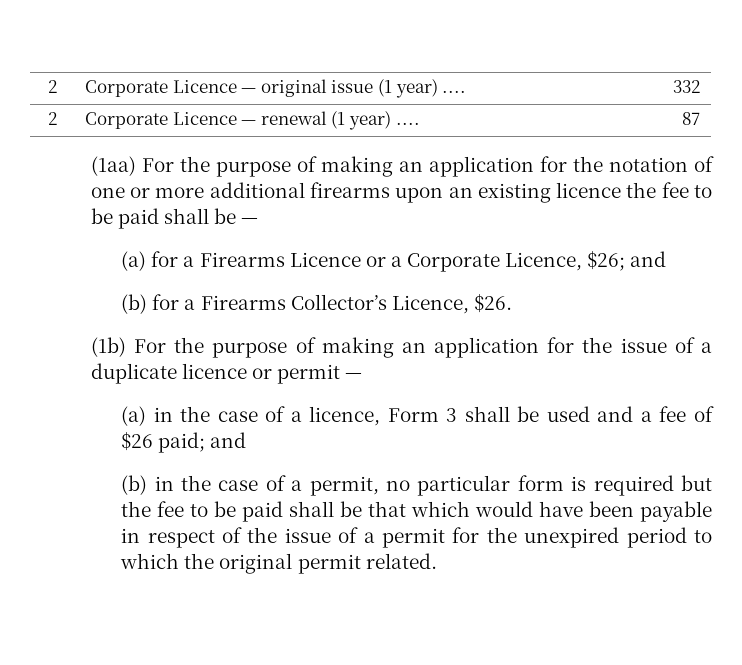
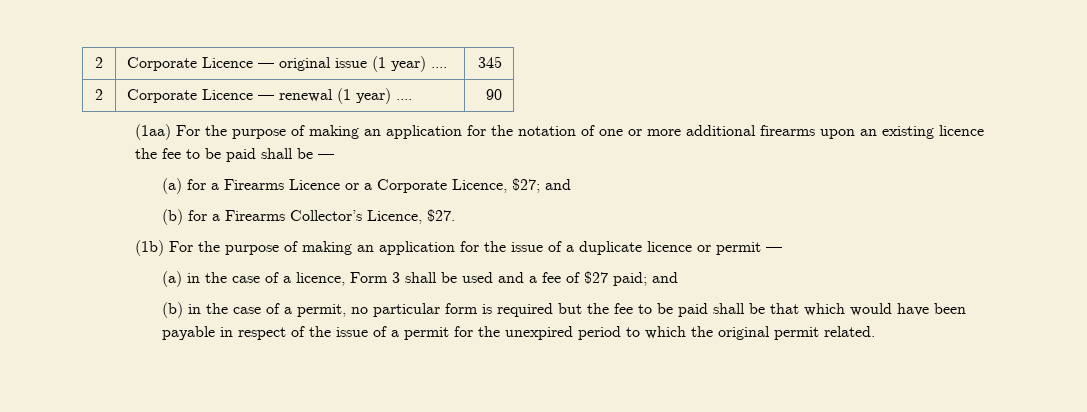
- 2 | Corporate Licence — original issue (1 year) .... | 332
+ 2 | Corporate Licence — original issue (1 year) .... | 345
- 2 | Corporate Licence — renewal (1 year) .... | 87
+ 2 | Corporate Licence — renewal (1 year) .... | 90
- (a) for a Firearms Licence or a Corporate Licence, $26; and
+ (a) for a Firearms Licence or a Corporate Licence, $27; and
- (b) for a Firearms Collector’s Licence, $26.
+ (b) for a Firearms Collector’s Licence, $27.
- (a) in the case of a licence, Form 3 shall be used and a fee of $26 paid; and
+ (a) in the case of a licence, Form 3 shall be used and a fee of $27 paid; and

